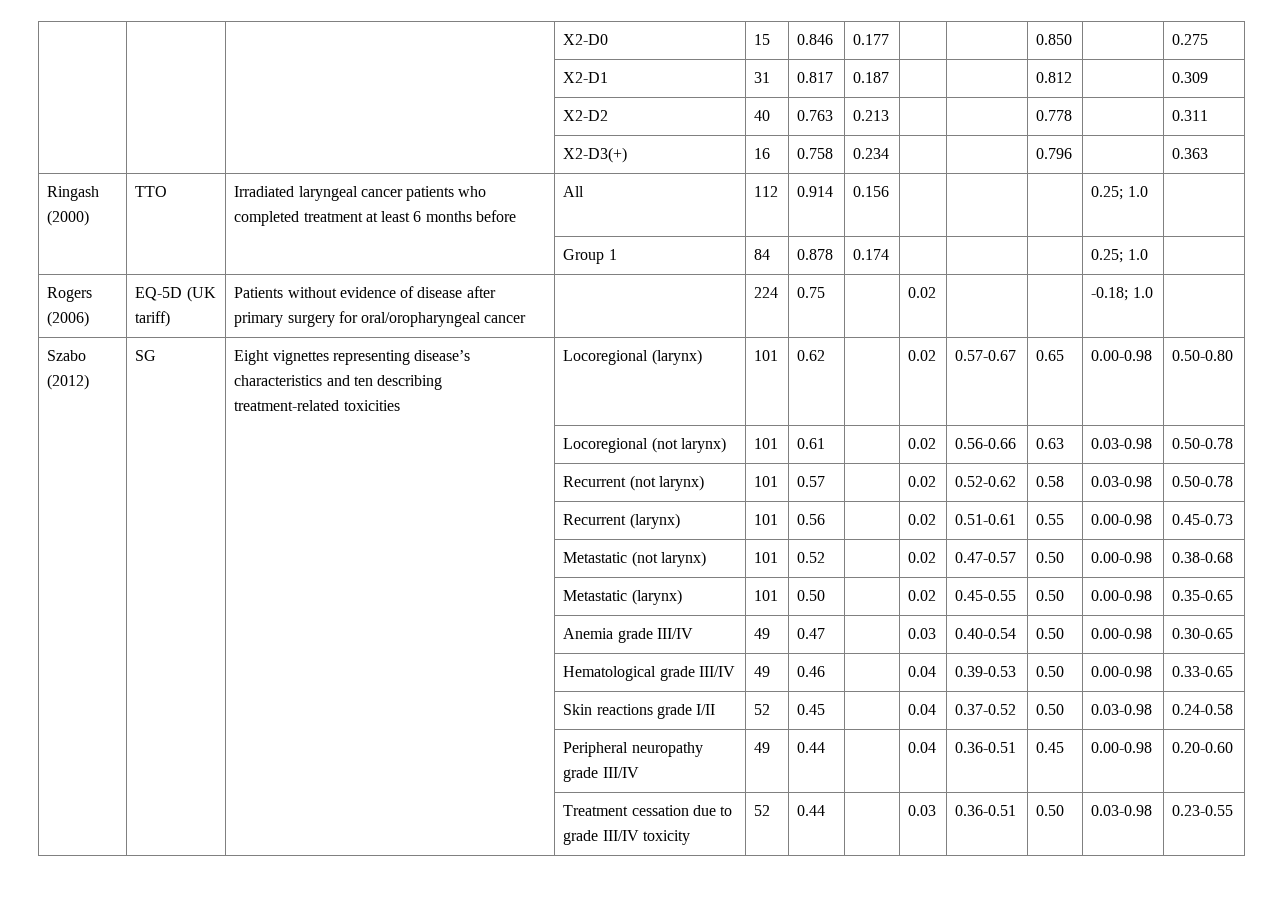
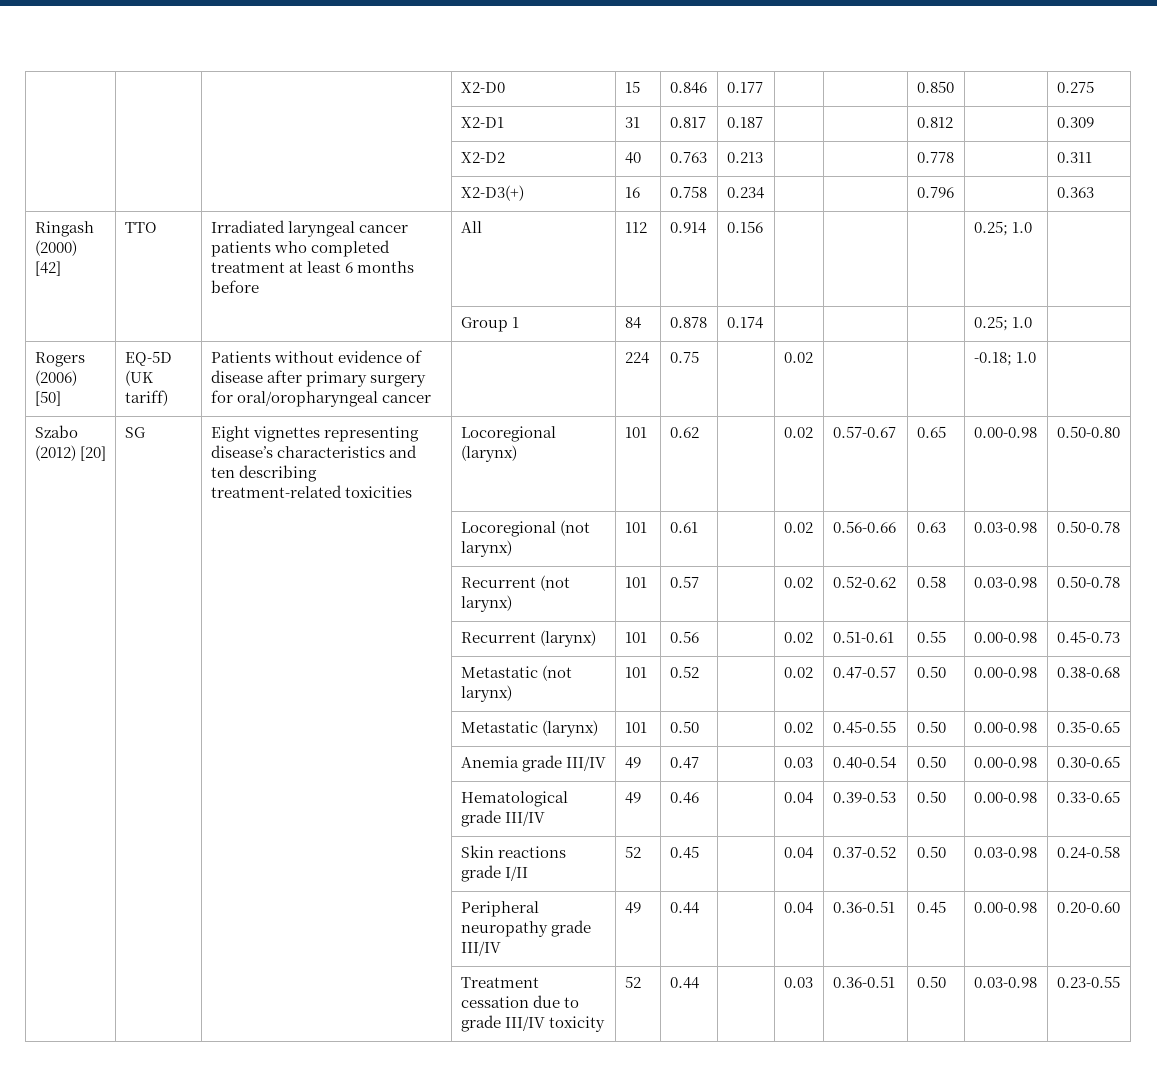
- Ringash (2000) | TTO | Irradiated laryngeal cancer patients who completed treatment at least 6 months before | All | 112 | 0.914 | 0.156 | | | | 0.25; 1.0 |
+ Ringash (2000) [42] | TTO | Irradiated laryngeal cancer patients who completed treatment at least 6 months before | All | 112 | 0.914 | 0.156 | | | | 0.25; 1.0 |
- Rogers (2006) | EQ-5D (UK tariff) | Patients without evidence of disease after primary surgery for oral/oropharyngeal cancer | | 224 | 0.75 | | 0.02 | | | -0.18; 1.0 |
+ Rogers (2006) [50] | EQ-5D (UK tariff) | Patients without evidence of disease after primary surgery for oral/oropharyngeal cancer | | 224 | 0.75 | | 0.02 | | | -0.18; 1.0 |
- Szabo (2012) | SG | Eight vignettes representing disease’s characteristics and ten describing treatment-related toxicities | Locoregional (larynx) | 101 | 0.62 | | 0.02 | 0.57-0.67 | 0.65 | 0.00-0.98 | 0.50-0.80
+ Szabo (2012) [20] | SG | Eight vignettes representing disease’s characteristics and ten describing treatment-related toxicities | Locoregional (larynx) | 101 | 0.62 | | 0.02 | 0.57-0.67 | 0.65 | 0.00-0.98 | 0.50-0.80

